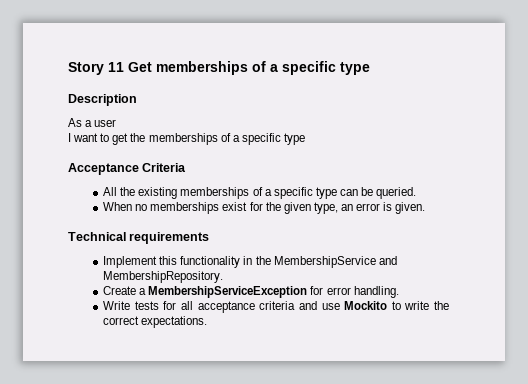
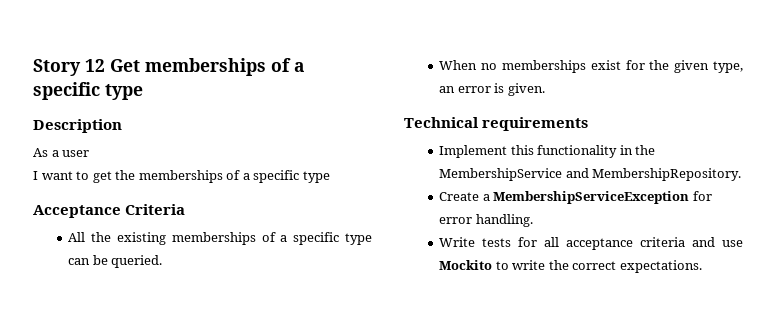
- Story 11 Get memberships of a specific type
+ Story 12 Get memberships of a specific type

